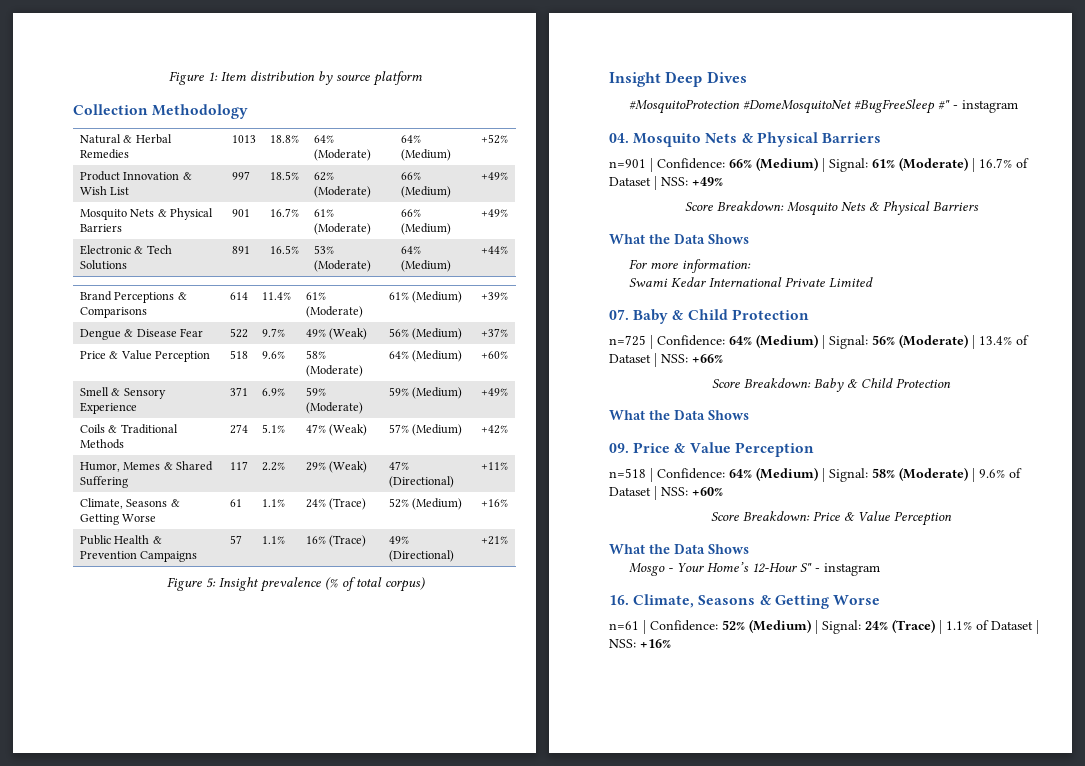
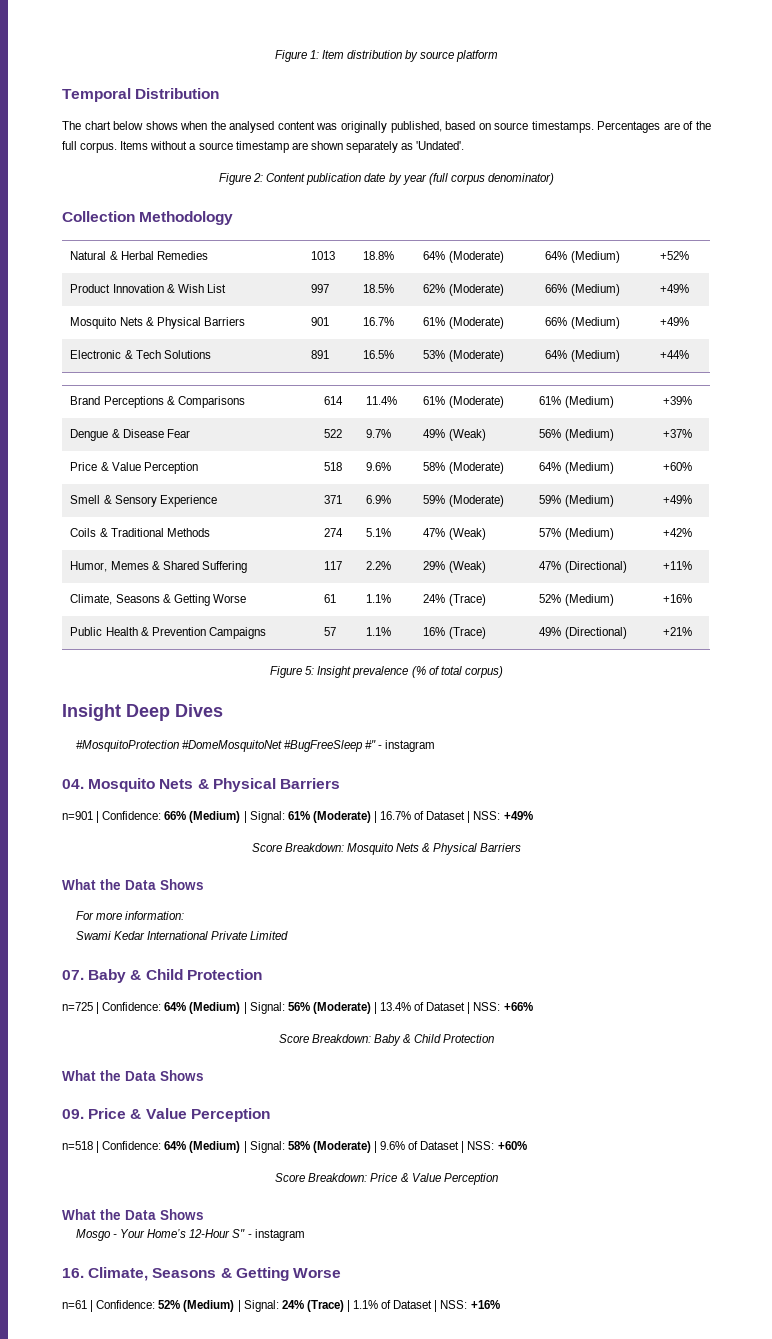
+ Temporal Distribution
+ The chart below shows when the analysed content was originally published, based on source timestamps. Percentages are of the full corpus. Items without a source timestamp are shown separately as 'Undated'.
+ Figure 2: Content publication date by year (full corpus denominator)

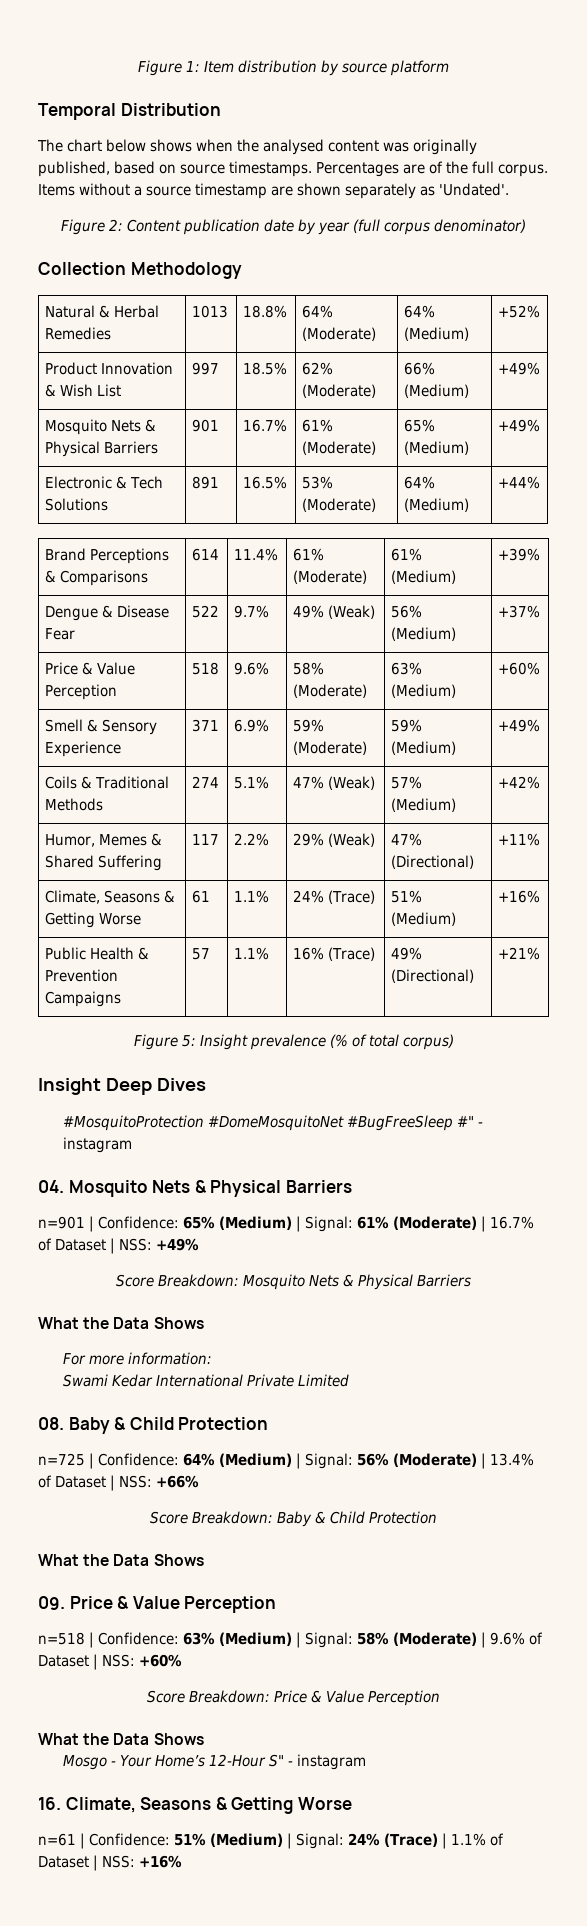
- Mosquito Nets & Physical Barriers | 901 | 16.7% | 61% (Moderate) | 66% (Medium) | +49%
+ Mosquito Nets & Physical Barriers | 901 | 16.7% | 61% (Moderate) | 65% (Medium) | +49%
- Price & Value Perception | 518 | 9.6% | 58% (Moderate) | 64% (Medium) | +60%
+ Price & Value Perception | 518 | 9.6% | 58% (Moderate) | 63% (Medium) | +60%
- Climate, Seasons & Getting Worse | 61 | 1.1% | 24% (Trace) | 52% (Medium) | +16%
+ Climate, Seasons & Getting Worse | 61 | 1.1% | 24% (Trace) | 51% (Medium) | +16%
- n=901 | Confidence: 66% (Medium) | Signal: 61% (Moderate) | 16.7% of Dataset | NSS: +49%
+ n=901 | Confidence: 65% (Medium) | Signal: 61% (Moderate) | 16.7% of Dataset | NSS: +49%
- 07. Baby & Child Protection
+ 08. Baby & Child Protection
- n=518 | Confidence: 64% (Medium) | Signal: 58% (Moderate) | 9.6% of Dataset | NSS: +60%
+ n=518 | Confidence: 63% (Medium) | Signal: 58% (Moderate) | 9.6% of Dataset | NSS: +60%
- n=61 | Confidence: 52% (Medium) | Signal: 24% (Trace) | 1.1% of Dataset | NSS: +16%
+ n=61 | Confidence: 51% (Medium) | Signal: 24% (Trace) | 1.1% of Dataset | NSS: +16%

